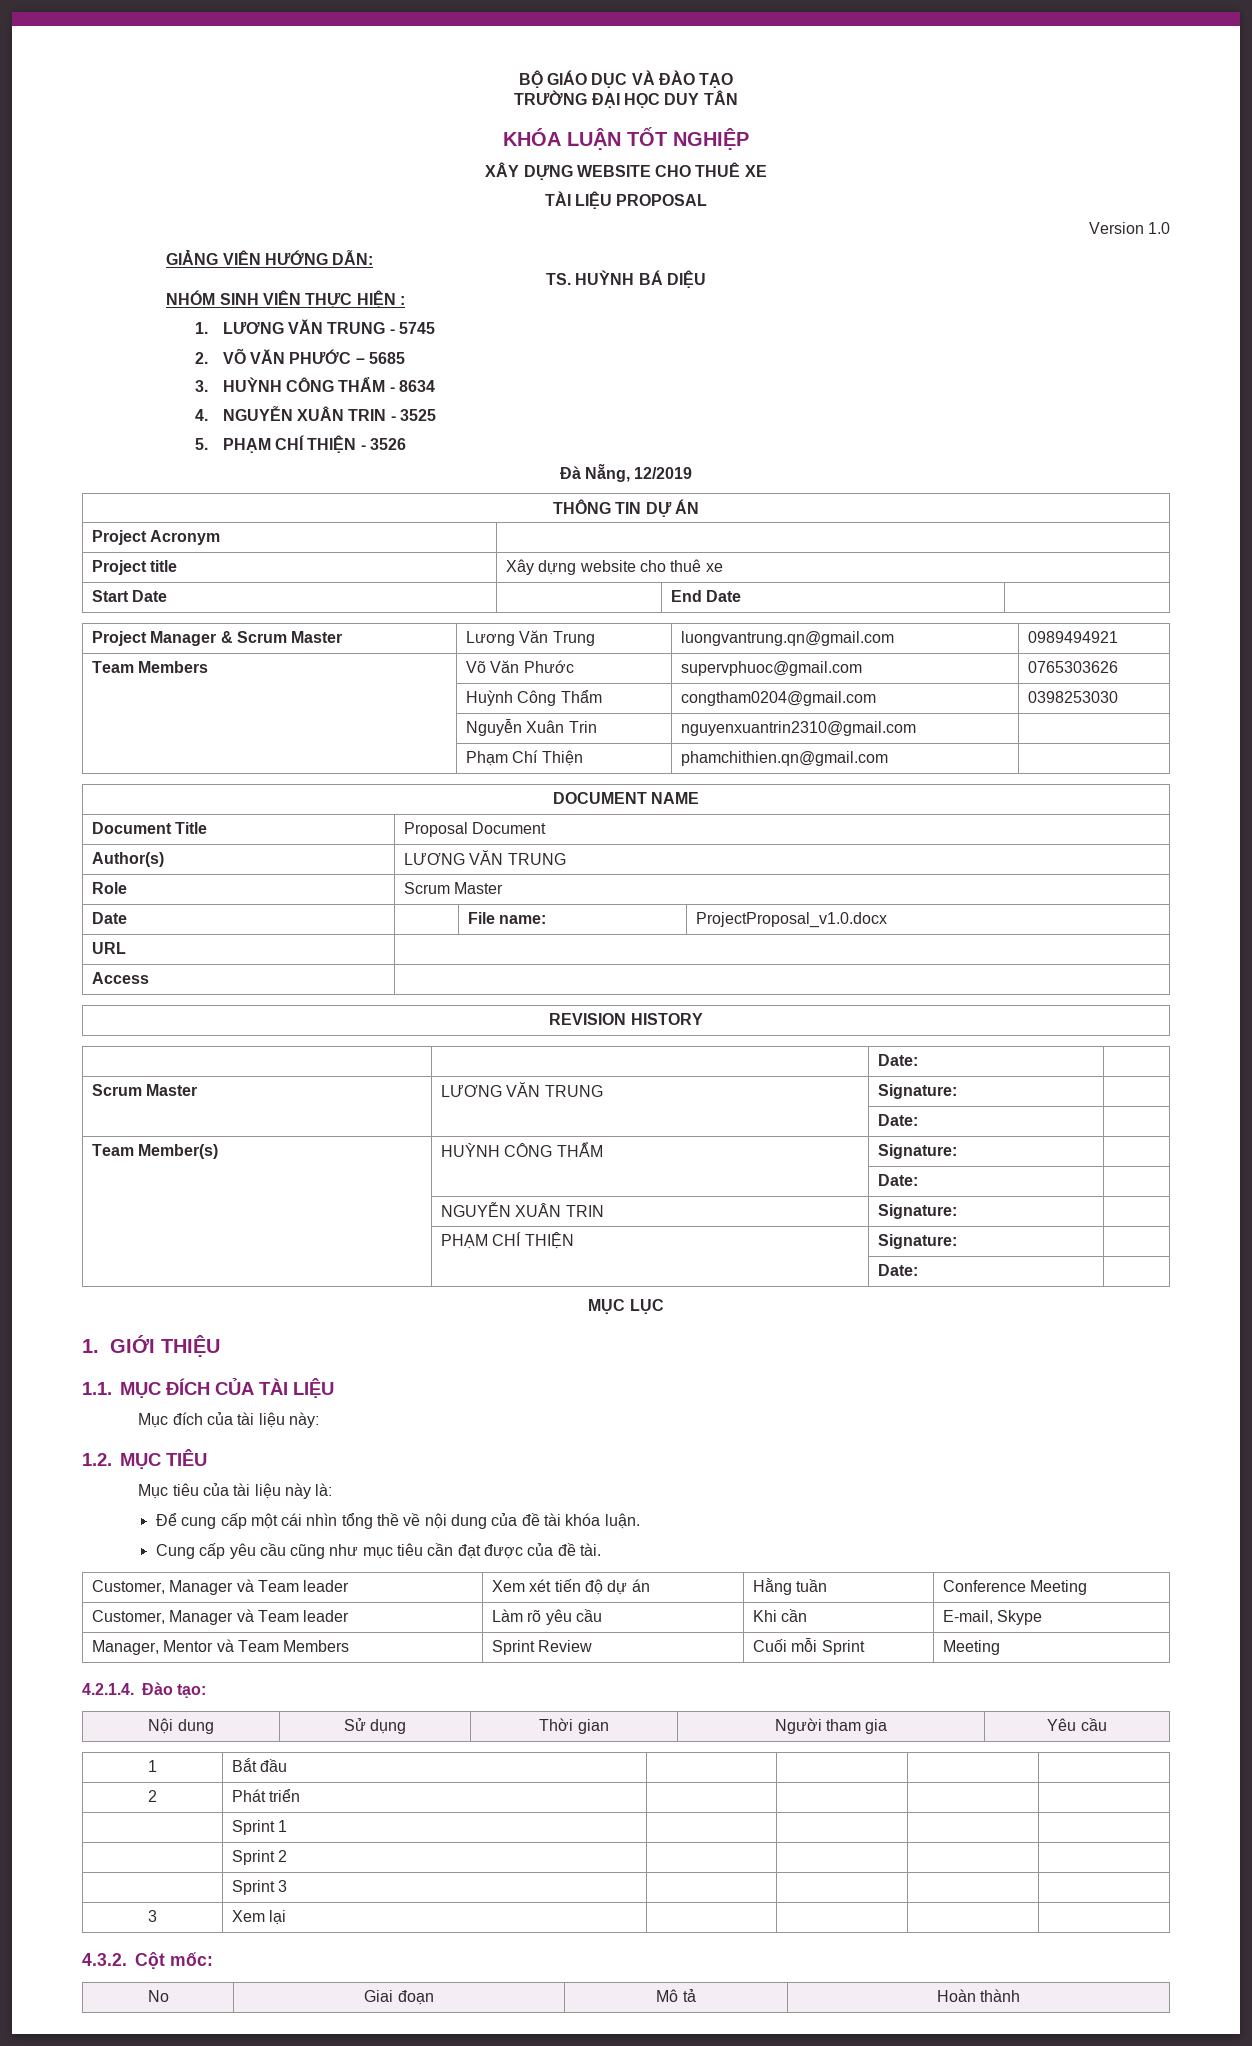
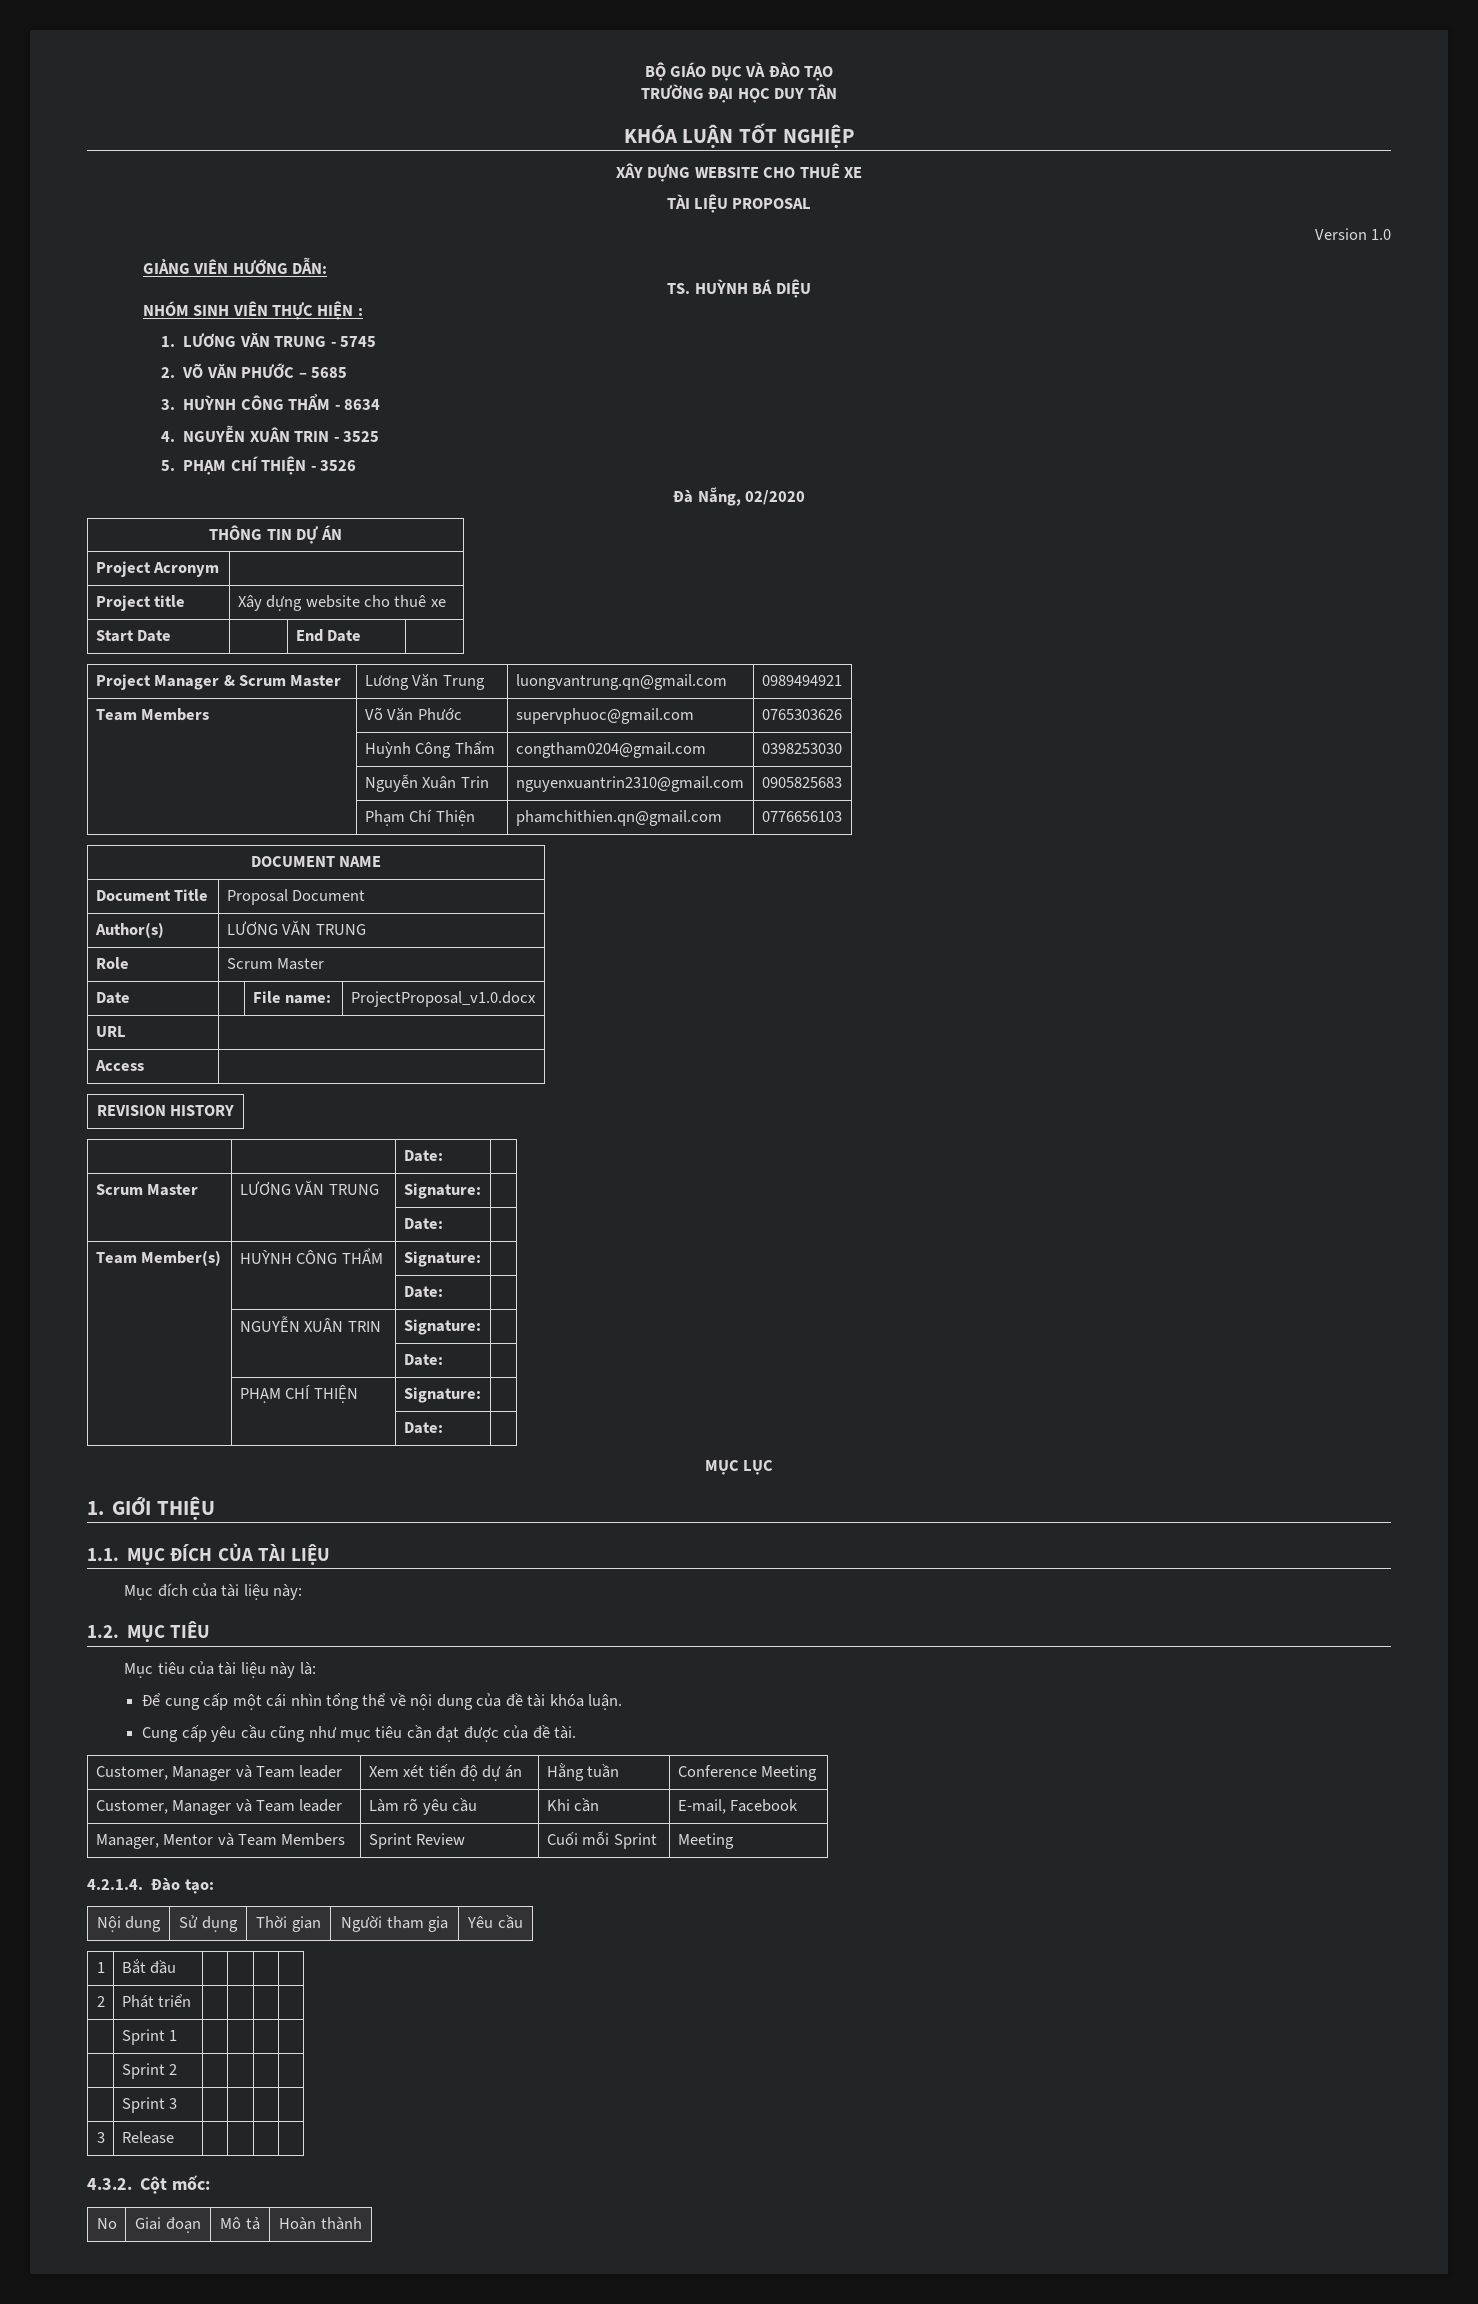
- Đà Nẵng, 12/2019
+ Đà Nẵng, 02/2020
- | Nguyễn Xuân Trin | nguyenxuantrin2310@gmail.com |
+ | Nguyễn Xuân Trin | nguyenxuantrin2310@gmail.com | 0905825683
- | Phạm Chí Thiện | phamchithien.qn@gmail.com |
+ | Phạm Chí Thiện | phamchithien.qn@gmail.com | 0776656103
  | NGUYỄN XUÂN TRIN | Signature: |
+ | | Date: |
- Để cung cấp một cái nhìn tổng thề về nội dung của đề tài khóa luận.
+ Để cung cấp một cái nhìn tổng thể về nội dung của đề tài khóa luận.
- Customer, Manager và Team leader | Làm rõ yêu cầu | Khi cần | E-mail, Skype
+ Customer, Manager và Team leader | Làm rõ yêu cầu | Khi cần | E-mail, Facebook
- 3 | Xem lại | | | |
+ 3 | Release | | | |

